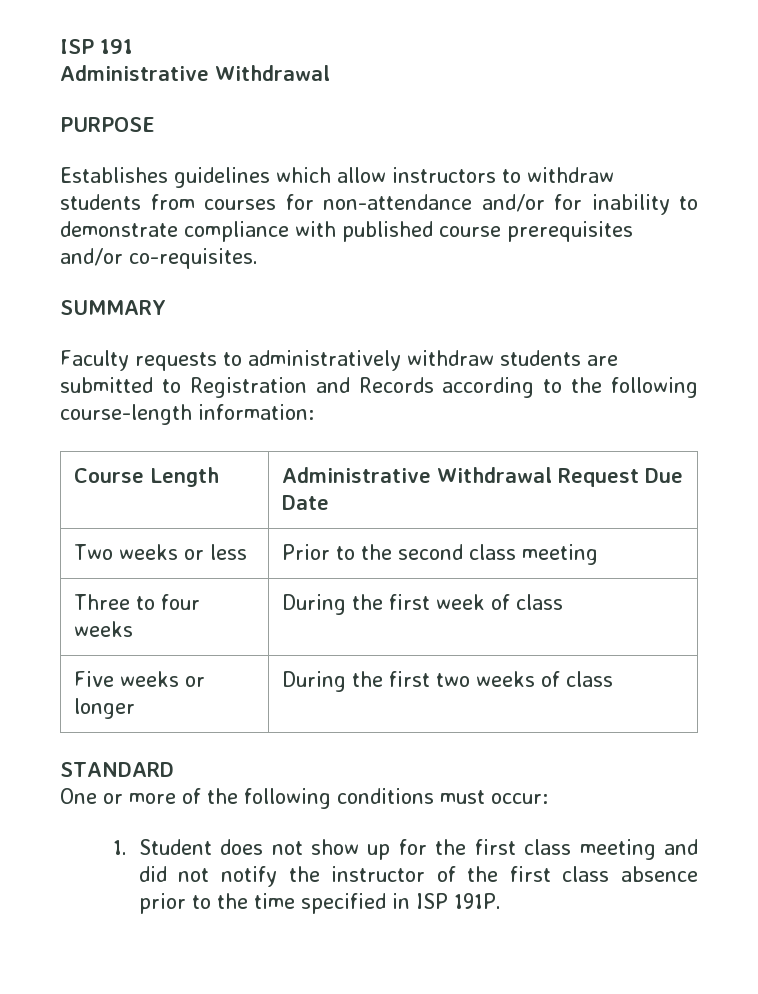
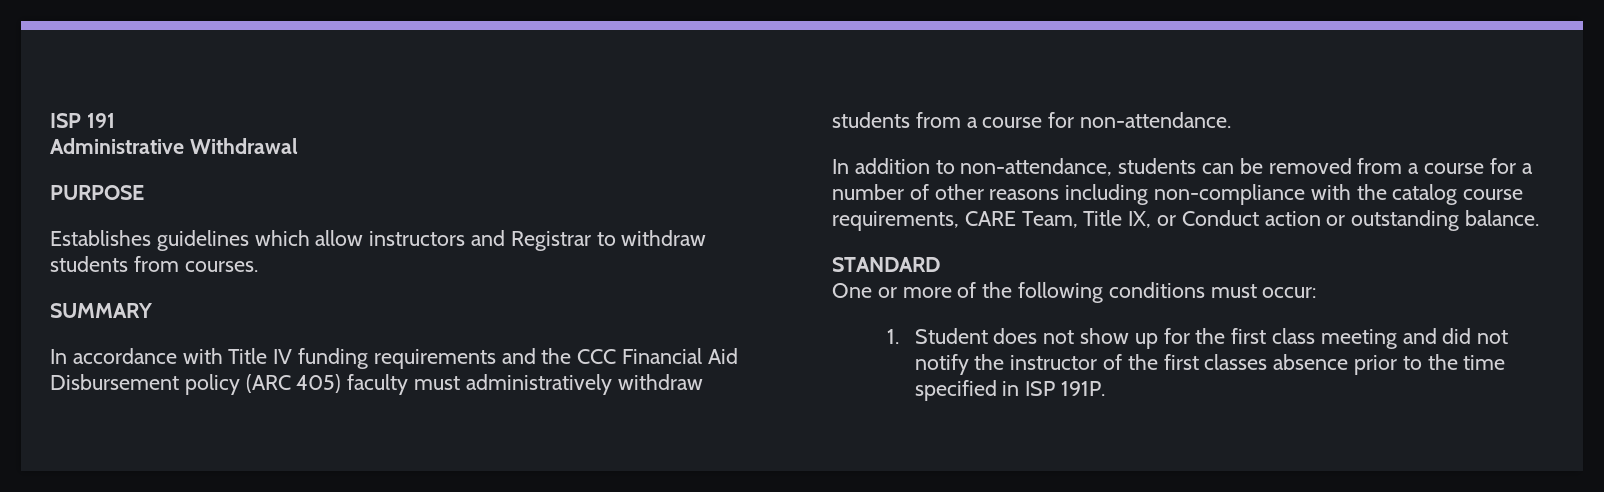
- Establishes guidelines which allow instructors to withdraw students from courses for non-attendance and/or for inability to demonstrate compliance with published course prerequisites and/or co-requisites.
+ Establishes guidelines which allow instructors and Registrar to withdraw students from courses.
  SUMMARY
- Faculty requests to administratively withdraw students are submitted to Registration and Records according to the following course-length information:
- Course Length | Administrative Withdrawal Request Due Date
- Two weeks or less | Prior to the second class meeting
- Three to four weeks | During the first week of class
- Five weeks or longer | During the first two weeks of class
+ In accordance with Title IV funding requirements and the CCC Financial Aid Disbursement policy (ARC 405) faculty must administratively withdraw students from a course for non-attendance.
+ In addition to non-attendance, students can be removed from a course for a number of other reasons including non-compliance with the catalog course requirements, CARE Team, Title IX, or Conduct action or outstanding balance.
- 1. Student does not show up for the first class meeting and did not notify the instructor of the first class absence prior to the time specified in ISP 191P.
+ 1. Student does not show up for the first class meeting and did not notify the instructor of the first classes absence prior to the time specified in ISP 191P.

